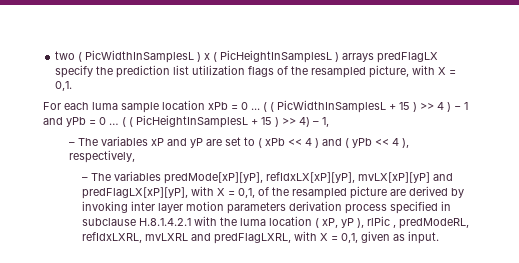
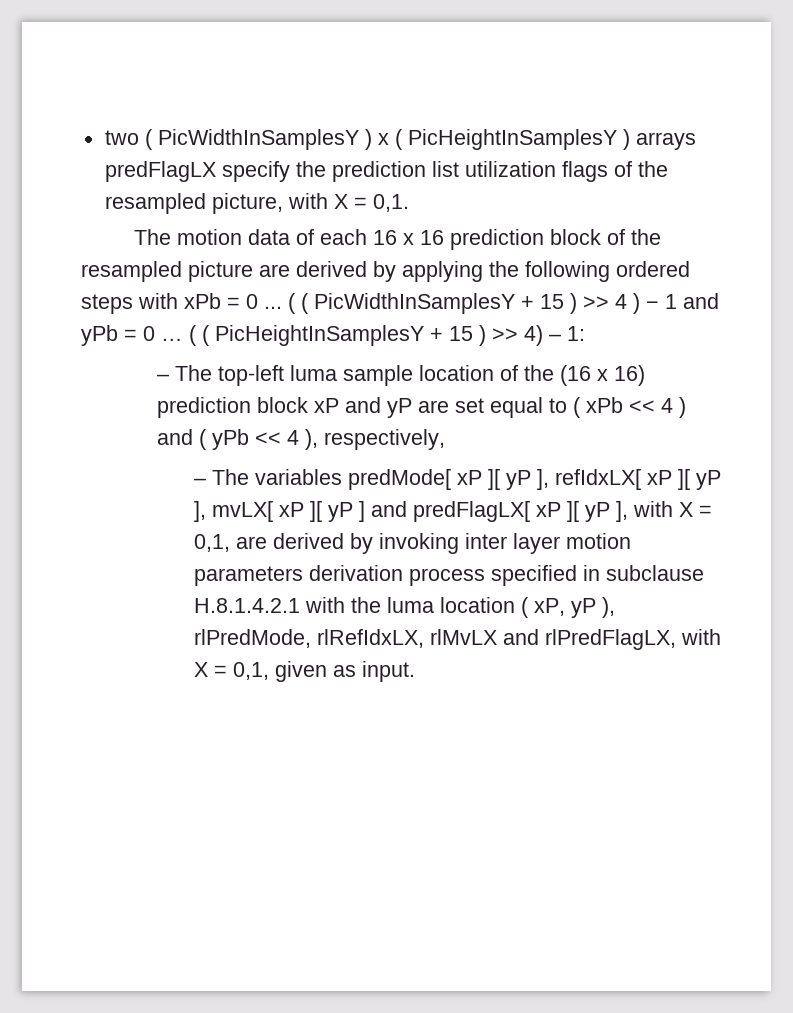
- two ( PicWidthInSamplesL ) x ( PicHeightInSamplesL ) arrays predFlagLX specify the prediction list utilization flags of the resampled picture, with X = 0,1.
+ two ( PicWidthInSamplesY ) x ( PicHeightInSamplesY ) arrays predFlagLX specify the prediction list utilization flags of the resampled picture, with X = 0,1.
- For each luma sample location xPb = 0 ...
+ The motion data of each 16 x 16 prediction block of the resampled picture are derived by applying the following ordered steps with xPb = 0 ...
- ( ( PicWidthInSamplesL + 15 ) >> 4 ) − 1 and yPb = 0 …
+ ( ( PicWidthInSamplesY + 15 ) >> 4 ) − 1 and yPb = 0 …
- ( ( PicHeightInSamplesL + 15 ) >> 4) – 1,
- – The variables xP and yP are set to ( xPb << 4 ) and ( yPb << 4 ), respectively,
+ ( ( PicHeightInSamplesY + 15 ) >> 4) – 1:
+ – The top-left luma sample location of the (16 x 16) prediction block xP and yP are set equal to ( xPb << 4 ) and ( yPb << 4 ), respectively,
- – The variables predMode[xP][yP], refIdxLX[xP][yP], mvLX[xP][yP] and predFlagLX[xP][yP], with X = 0,1, of the resampled picture are derived by invoking inter layer motion parameters derivation process specified in subclause H.8.1.4.2.1 with the luma location ( xP, yP ), rlPic , predModeRL, refIdxLXRL, mvLXRL and predFlagLXRL, with X = 0,1, given as input.
+ – The variables predMode[ xP ][ yP ], refIdxLX[ xP ][ yP ], mvLX[ xP ][ yP ] and predFlagLX[ xP ][ yP ], with X = 0,1, are derived by invoking inter layer motion parameters derivation process specified in subclause H.8.1.4.2.1 with the luma location ( xP, yP ), rlPredMode, rlRefIdxLX, rlMvLX and rlPredFlagLX, with X = 0,1, given as input.

